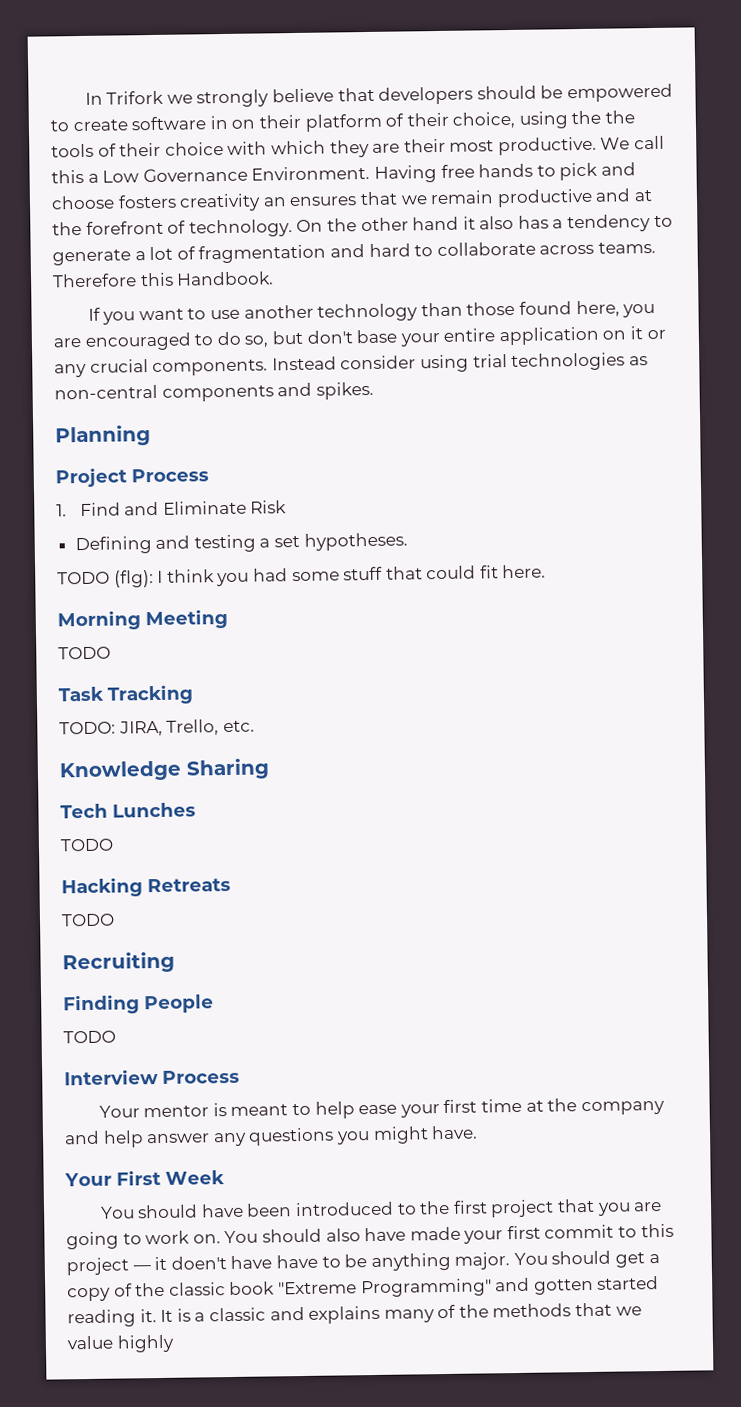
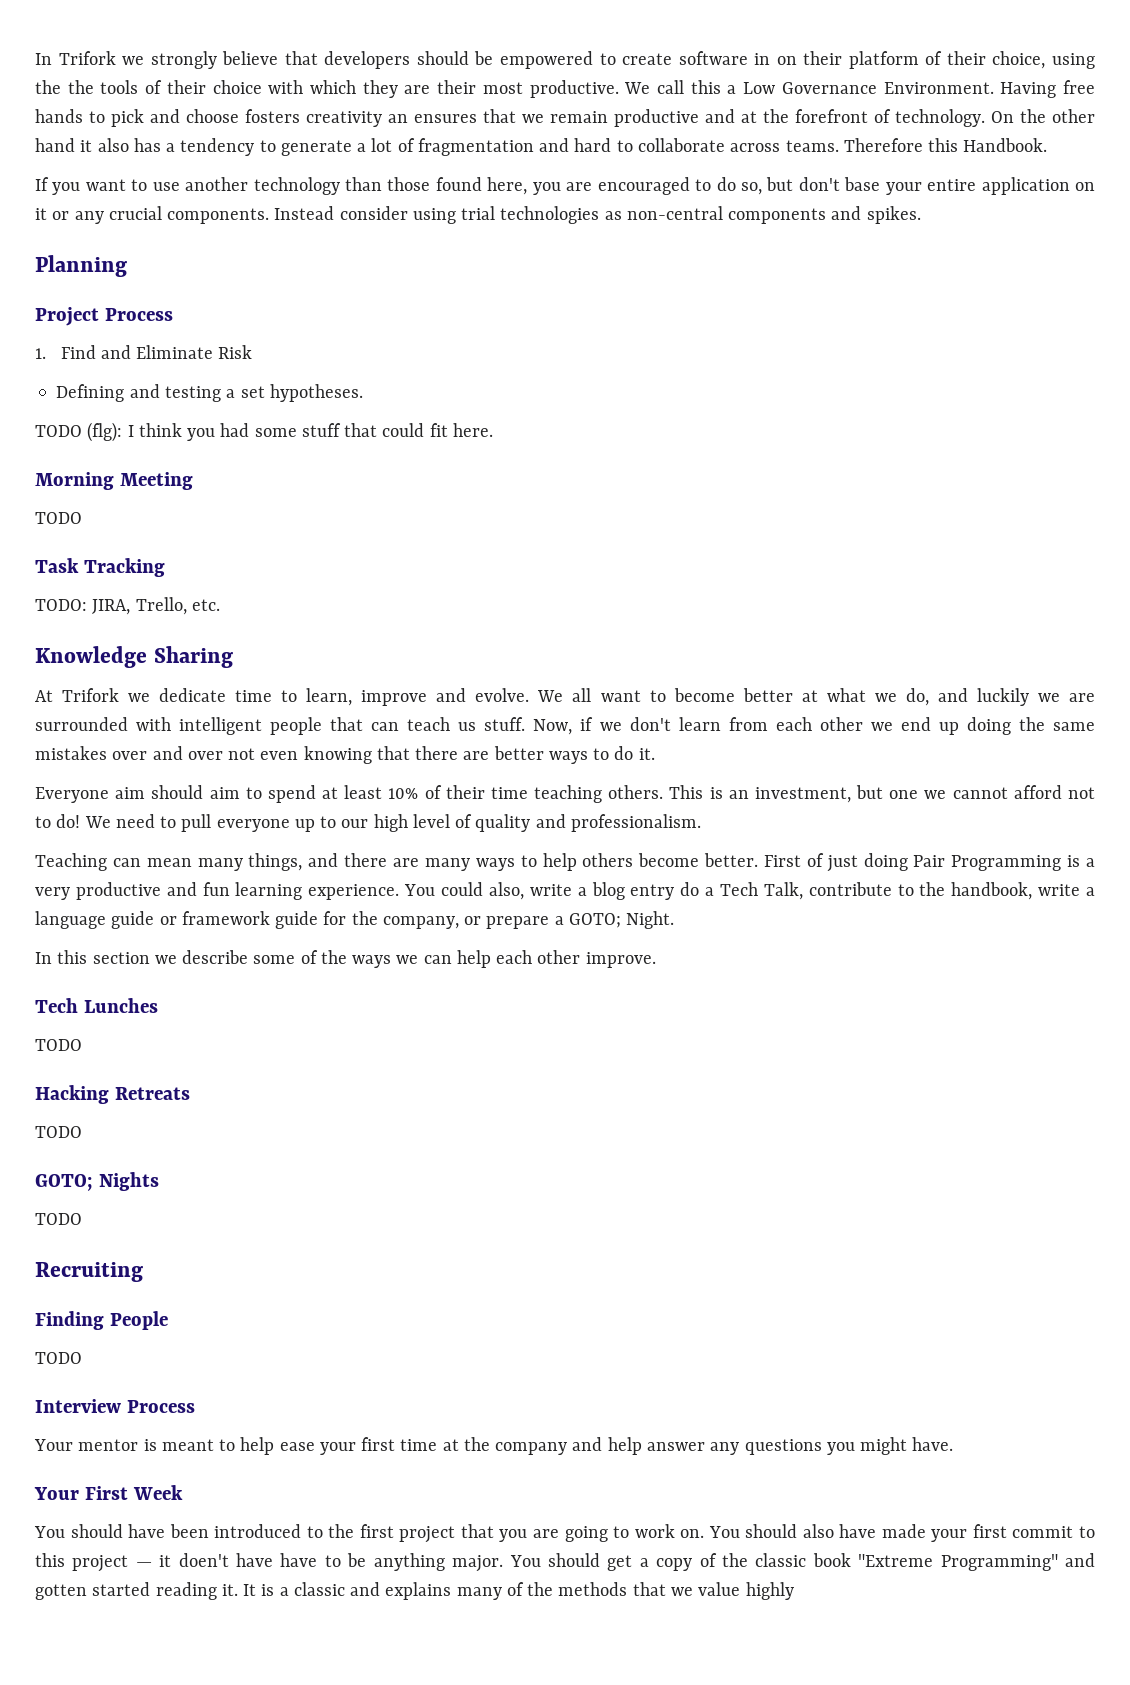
+ At Trifork we dedicate time to learn, improve and evolve. We all want to become better at what we do, and luckily we are surrounded with intelligent people that can teach us stuff. Now, if we don't learn from each other we end up doing the same mistakes over and over not even knowing that there are better ways to do it.
+ Everyone aim should aim to spend at least 10% of their time teaching others. This is an investment, but one we cannot afford not to do! We need to pull everyone up to our high level of quality and professionalism.
+ Teaching can mean many things, and there are many ways to help others become better. First of just doing Pair Programming is a very productive and fun learning experience. You could also, write a blog entry do a Tech Talk, contribute to the handbook, write a language guide or framework guide for the company, or prepare a GOTO; Night.
+ In this section we describe some of the ways we can help each other improve.
+ GOTO; Nights
+ TODO

